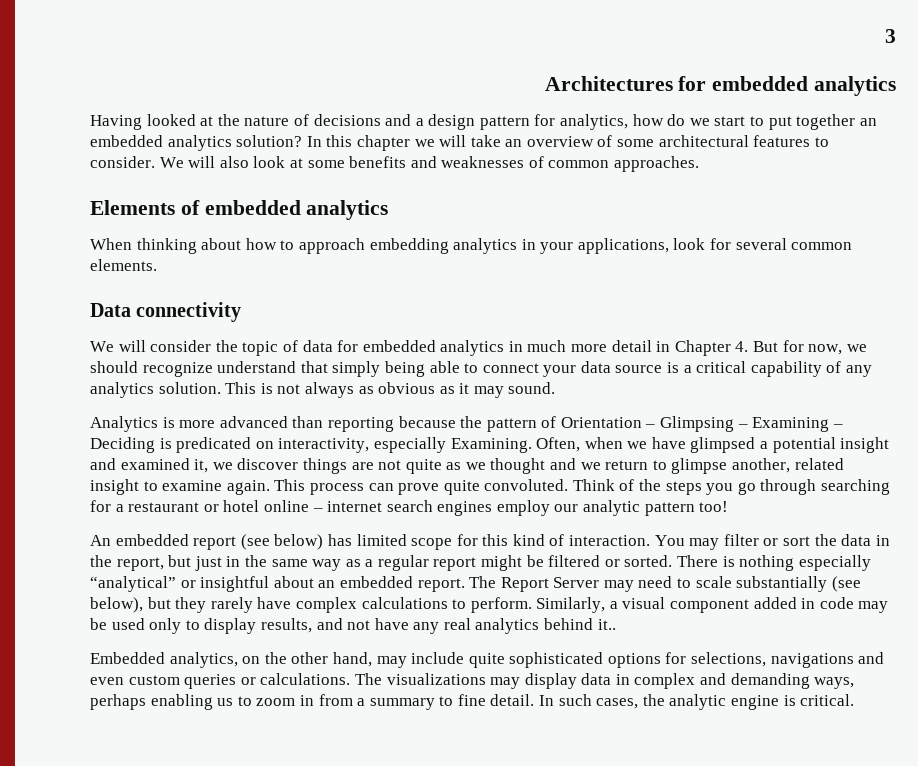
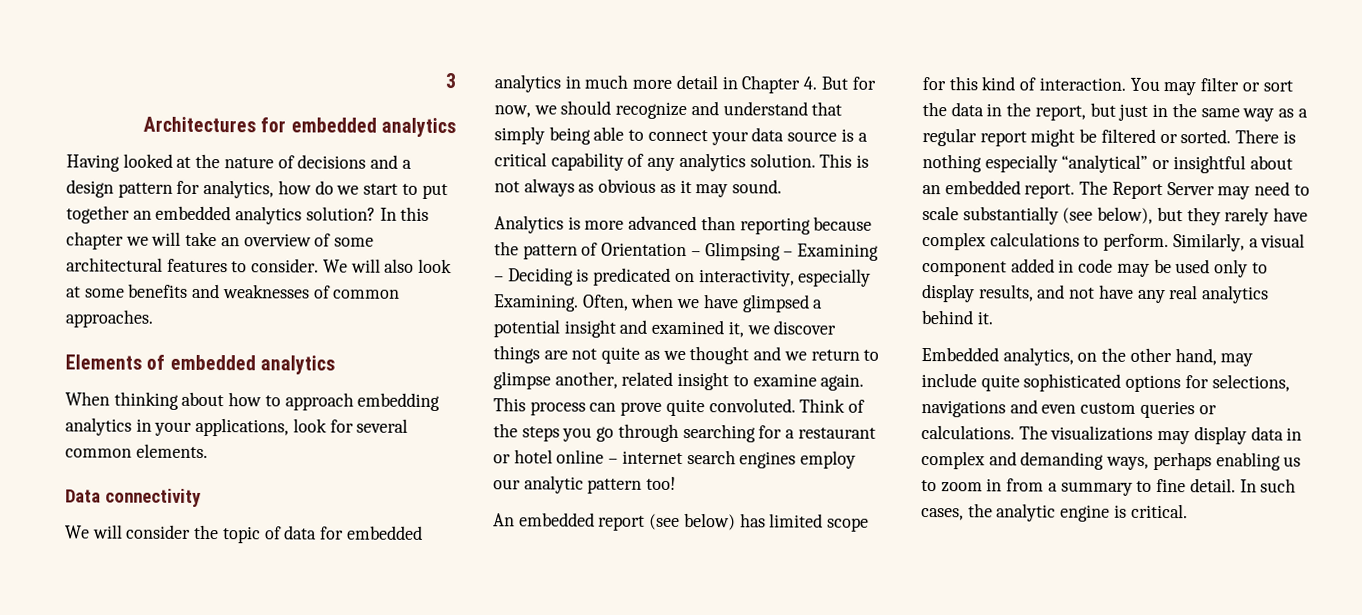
- We will consider the topic of data for embedded analytics in much more detail in Chapter 4. But for now, we should recognize understand that simply being able to connect your data source is a critical capability of any analytics solution.
+ We will consider the topic of data for embedded analytics in much more detail in Chapter 4. But for now, we should recognize and understand that simply being able to connect your data source is a critical capability of any analytics solution.
- Similarly, a visual component added in code may be used only to display results, and not have any real analytics behind it..
+ Similarly, a visual component added in code may be used only to display results, and not have any real analytics behind it.

